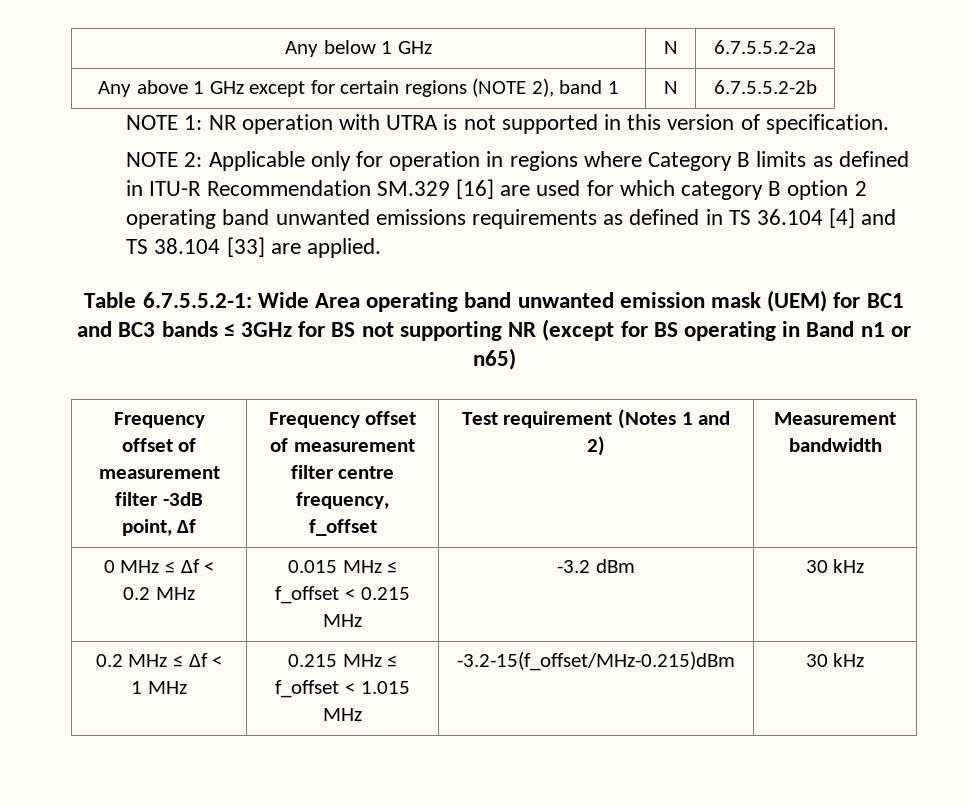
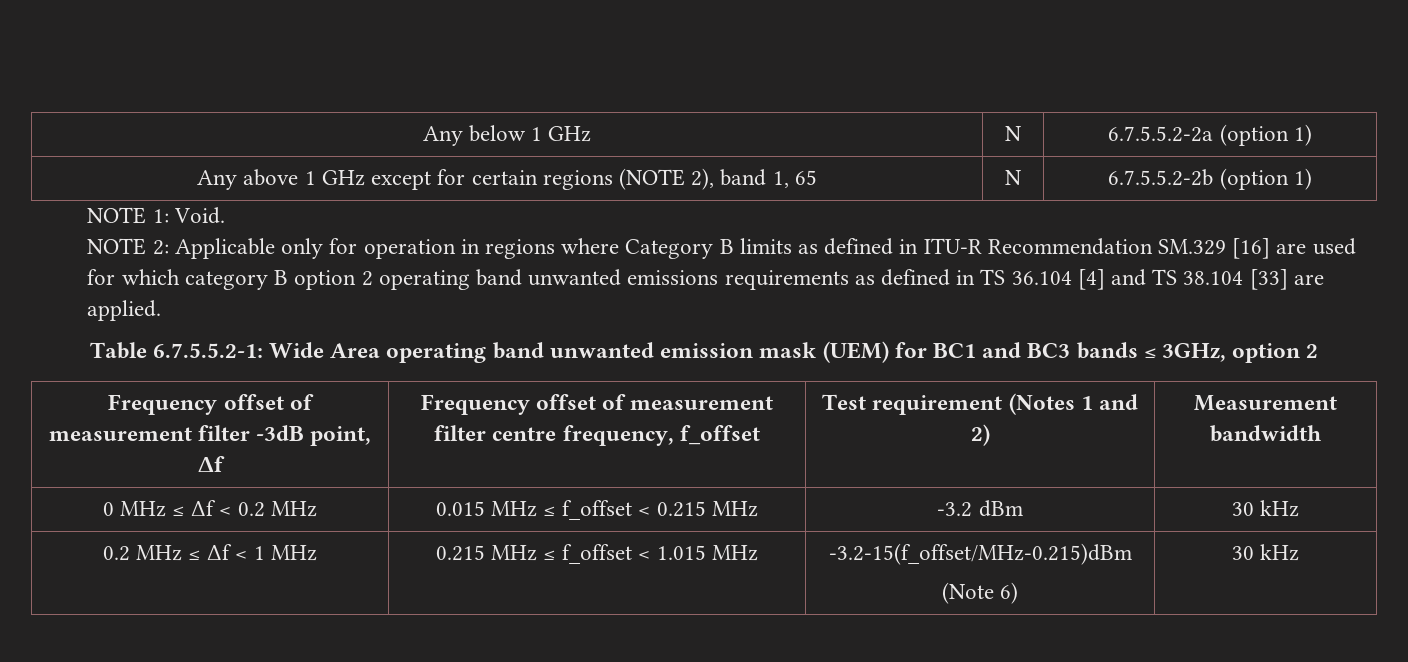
- Any below 1 GHz | N | 6.7.5.5.2-2a
+ Any below 1 GHz | N | 6.7.5.5.2-2a (option 1)
- Any above 1 GHz except for certain regions (NOTE 2), band 1 | N | 6.7.5.5.2-2b
+ Any above 1 GHz except for certain regions (NOTE 2), band 1, 65 | N | 6.7.5.5.2-2b (option 1)
- NOTE 1: NR operation with UTRA is not supported in this version of specification.
+ NOTE 1: Void.
- Table 6.7.5.5.2-1: Wide Area operating band unwanted emission mask (UEM) for BC1 and BC3 bands ≤ 3GHz for BS not supporting NR (except for BS operating in Band n1 or n65)
+ Table 6.7.5.5.2-1: Wide Area operating band unwanted emission mask (UEM) for BC1 and BC3 bands ≤ 3GHz, option 2
- 0.2 MHz ≤ Δf < 1 MHz | 0.215 MHz ≤ f_offset < 1.015 MHz | -3.2-15(f_offset/MHz-0.215)dBm | 30 kHz
+ 0.2 MHz ≤ Δf < 1 MHz | 0.215 MHz ≤ f_offset < 1.015 MHz | -3.2-15(f_offset/MHz-0.215)dBm
+ (Note 6) | 30 kHz

